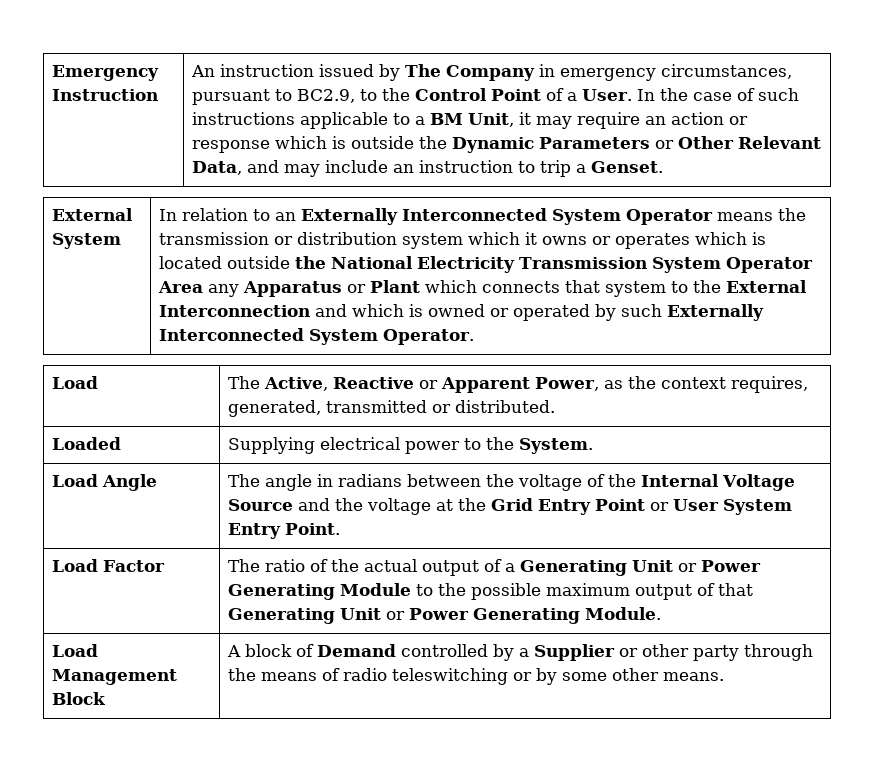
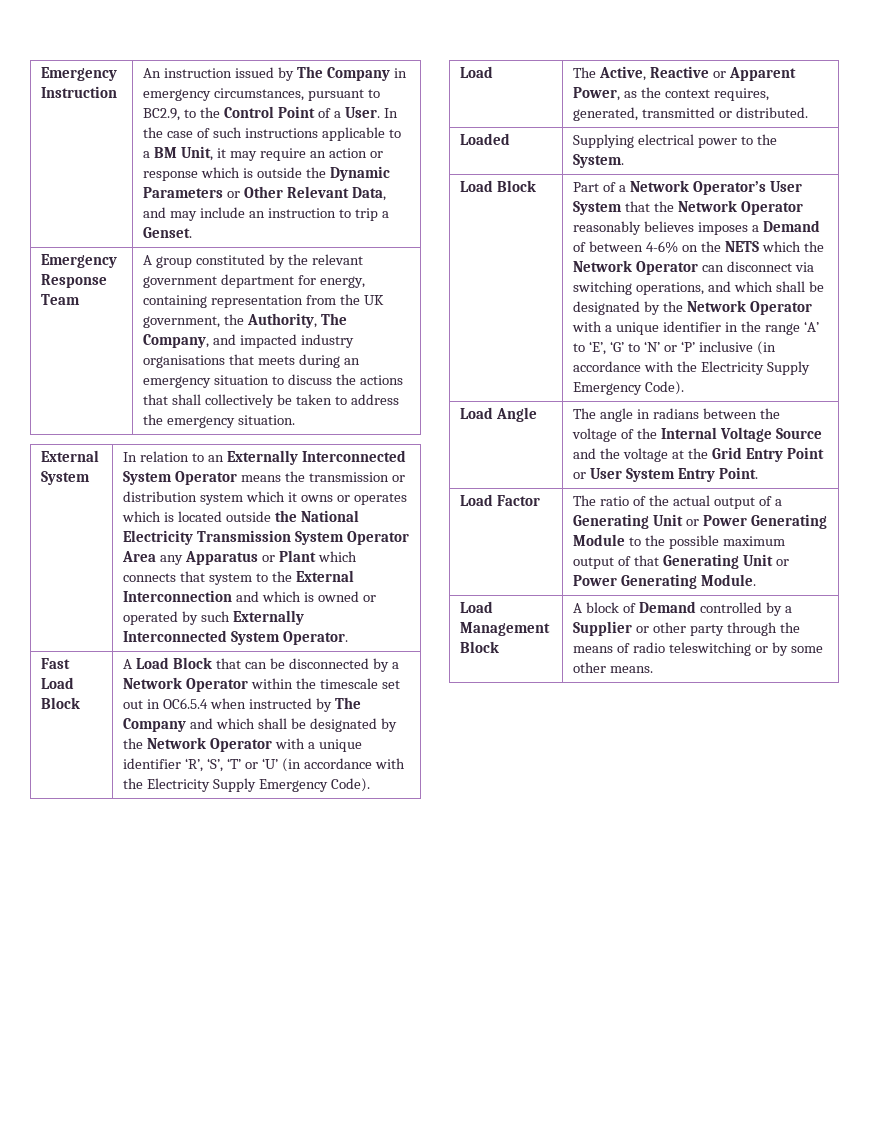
+ Emergency Response Team | A group constituted by the relevant government department for energy, containing representation from the UK government, the Authority, The Company, and impacted industry organisations that meets during an emergency situation to discuss the actions that shall collectively be taken to address the emergency situation.
+ Fast Load Block | A Load Block that can be disconnected by a Network Operator within the timescale set out in OC6.5.4 when instructed by The Company and which shall be designated by the Network Operator with a unique identifier ‘R’, ‘S’, ‘T’ or ‘U’ (in accordance with the Electricity Supply Emergency Code).
+ Load Block | Part of a Network Operator’s User System that the Network Operator reasonably believes imposes a Demand of between 4-6% on the NETS which the Network Operator can disconnect via switching operations, and which shall be designated by the Network Operator with a unique identifier in the range ‘A’ to ‘E’, ‘G’ to ‘N’ or ‘P’ inclusive (in accordance with the Electricity Supply Emergency Code).

